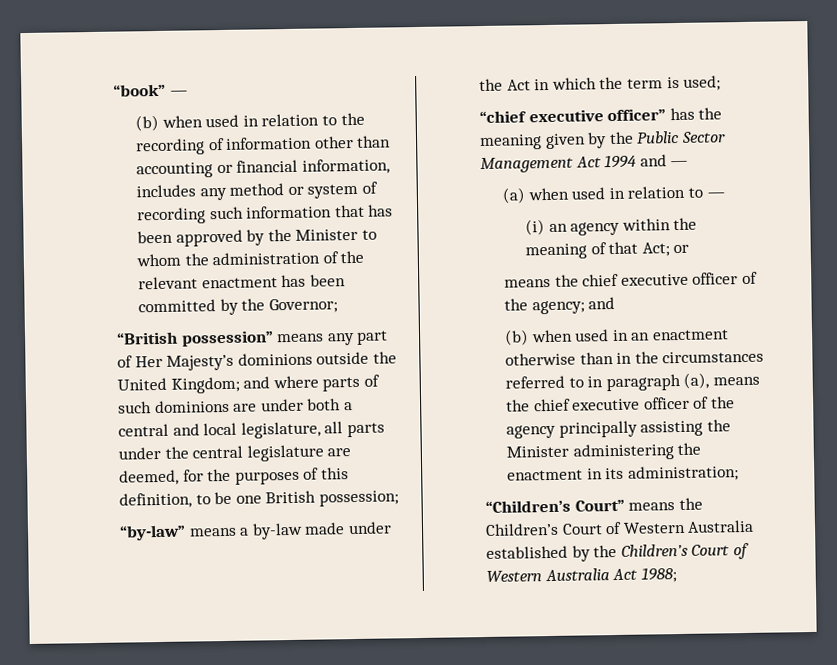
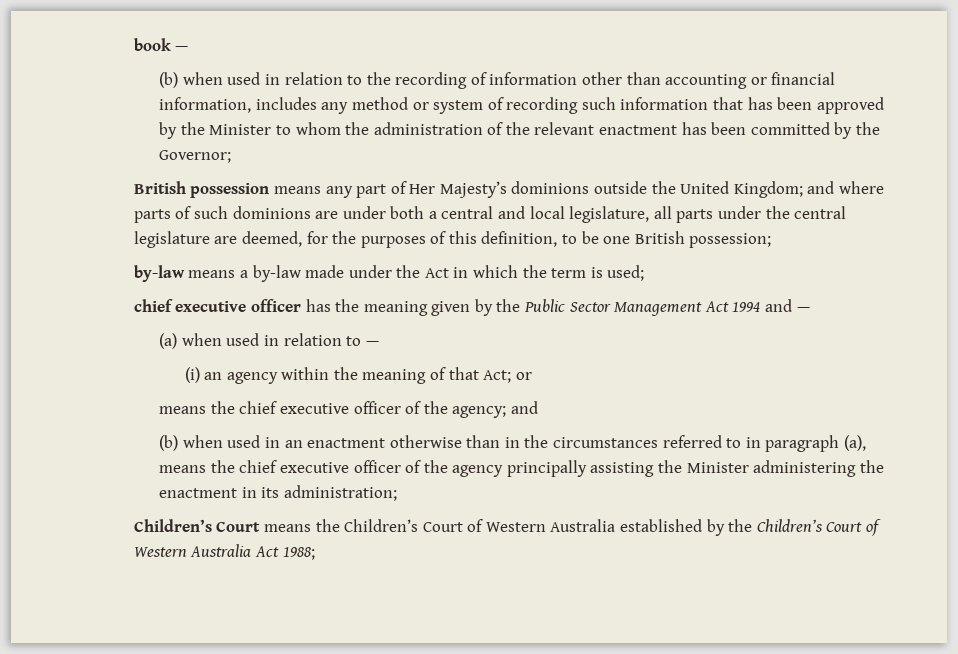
- “book” —
+ book —
- “British possession” means any part of Her Majesty’s dominions outside the United Kingdom; and where parts of such dominions are under both a central and local legislature, all parts under the central legislature are deemed, for the purposes of this definition, to be one British possession;
+ British possession means any part of Her Majesty’s dominions outside the United Kingdom; and where parts of such dominions are under both a central and local legislature, all parts under the central legislature are deemed, for the purposes of this definition, to be one British possession;
- “by-law” means a by-law made under the Act in which the term is used;
+ by-law means a by-law made under the Act in which the term is used;
- “chief executive officer” has the meaning given by the Public Sector Management Act 1994 and —
+ chief executive officer has the meaning given by the Public Sector Management Act 1994 and —
- “Children’s Court” means the Children’s Court of Western Australia established by the Children’s Court of Western Australia Act 1988;
+ Children’s Court means the Children’s Court of Western Australia established by the Children’s Court of Western Australia Act 1988;

